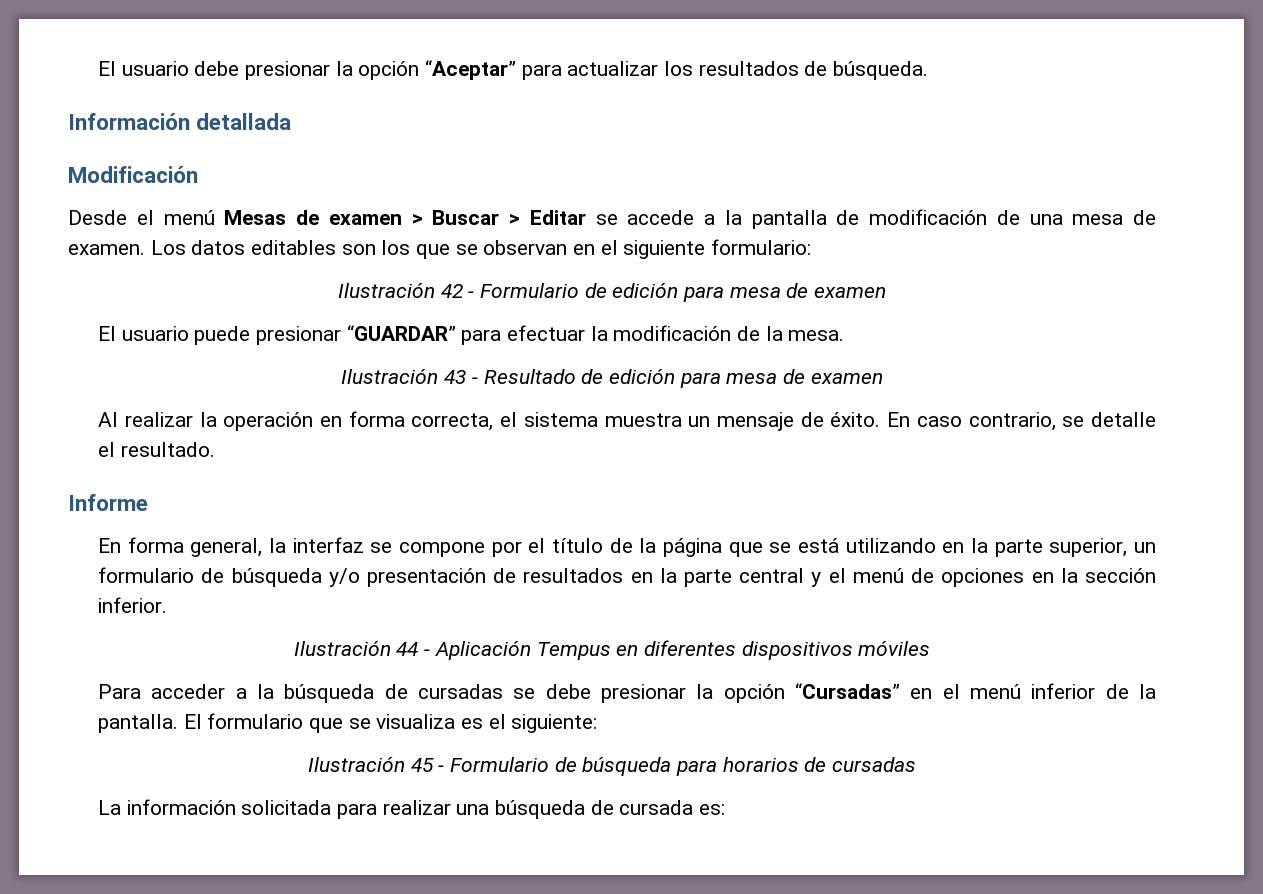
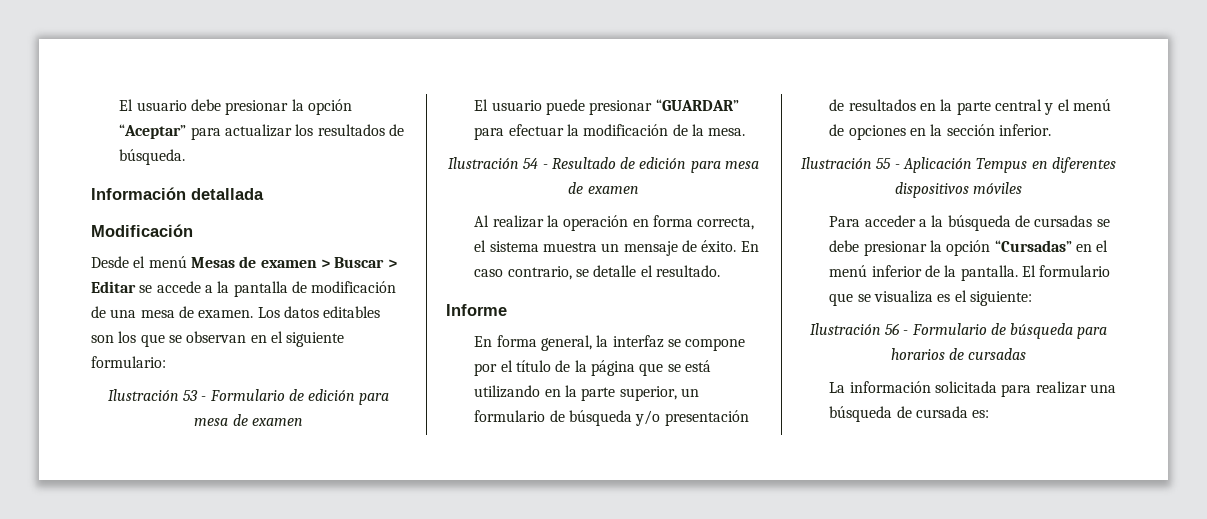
- Ilustración 42 - Formulario de edición para mesa de examen
+ Ilustración 53 - Formulario de edición para mesa de examen
- Ilustración 43 - Resultado de edición para mesa de examen
+ Ilustración 54 - Resultado de edición para mesa de examen
- Ilustración 44 - Aplicación Tempus en diferentes dispositivos móviles
+ Ilustración 55 - Aplicación Tempus en diferentes dispositivos móviles
- Ilustración 45 - Formulario de búsqueda para horarios de cursadas
+ Ilustración 56 - Formulario de búsqueda para horarios de cursadas

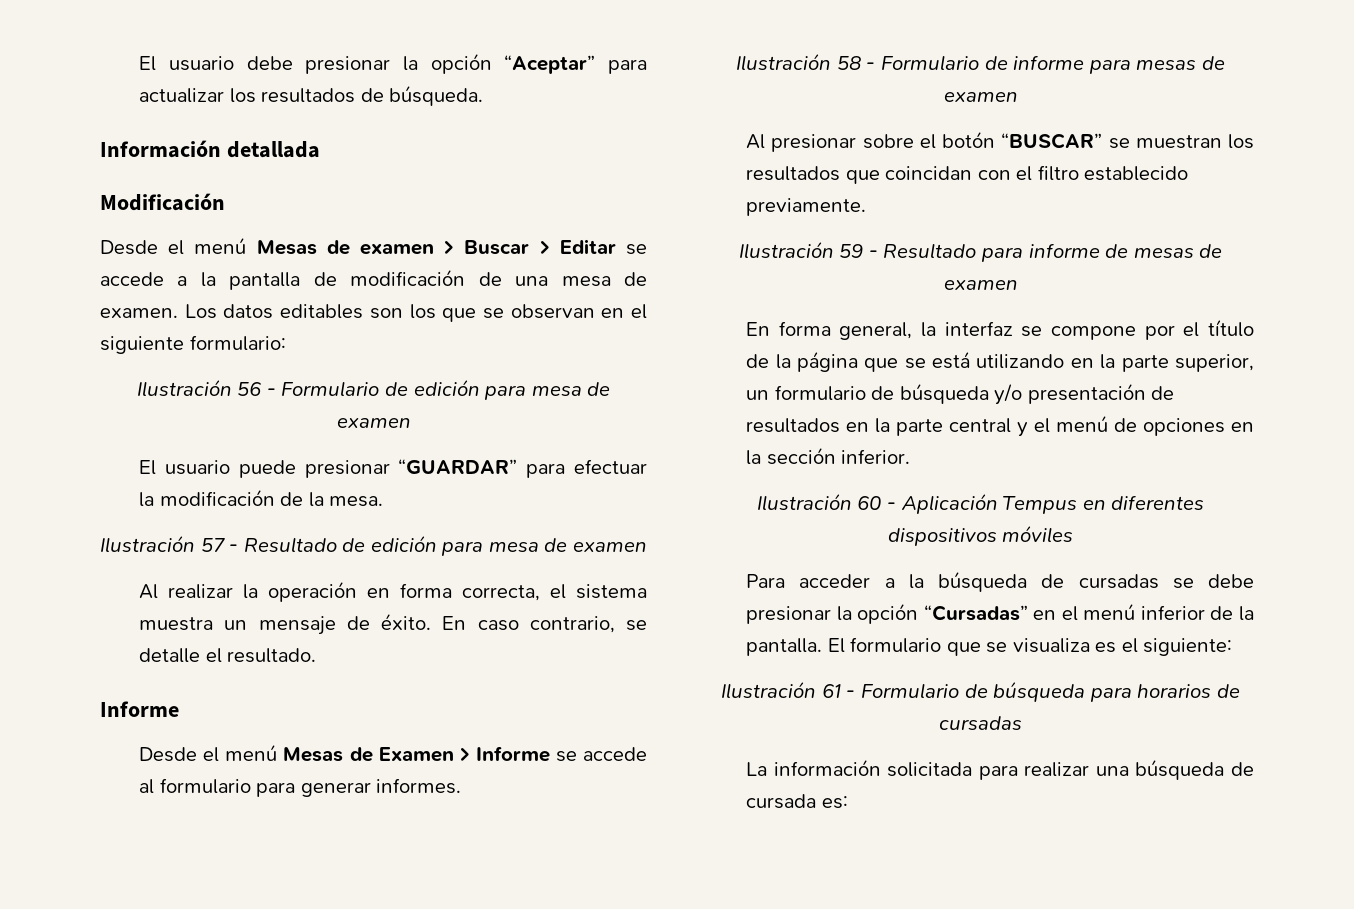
- Ilustración 53 - Formulario de edición para mesa de examen
+ Ilustración 56 - Formulario de edición para mesa de examen
- Ilustración 54 - Resultado de edición para mesa de examen
+ Ilustración 57 - Resultado de edición para mesa de examen
+ Desde el menú Mesas de Examen > Informe se accede al formulario para generar informes.
+ Ilustración 58 - Formulario de informe para mesas de examen
+ Al presionar sobre el botón “BUSCAR” se muestran los resultados que coincidan con el filtro establecido previamente.
+ Ilustración 59 - Resultado para informe de mesas de examen
- Ilustración 55 - Aplicación Tempus en diferentes dispositivos móviles
+ Ilustración 60 - Aplicación Tempus en diferentes dispositivos móviles
- Ilustración 56 - Formulario de búsqueda para horarios de cursadas
+ Ilustración 61 - Formulario de búsqueda para horarios de cursadas

